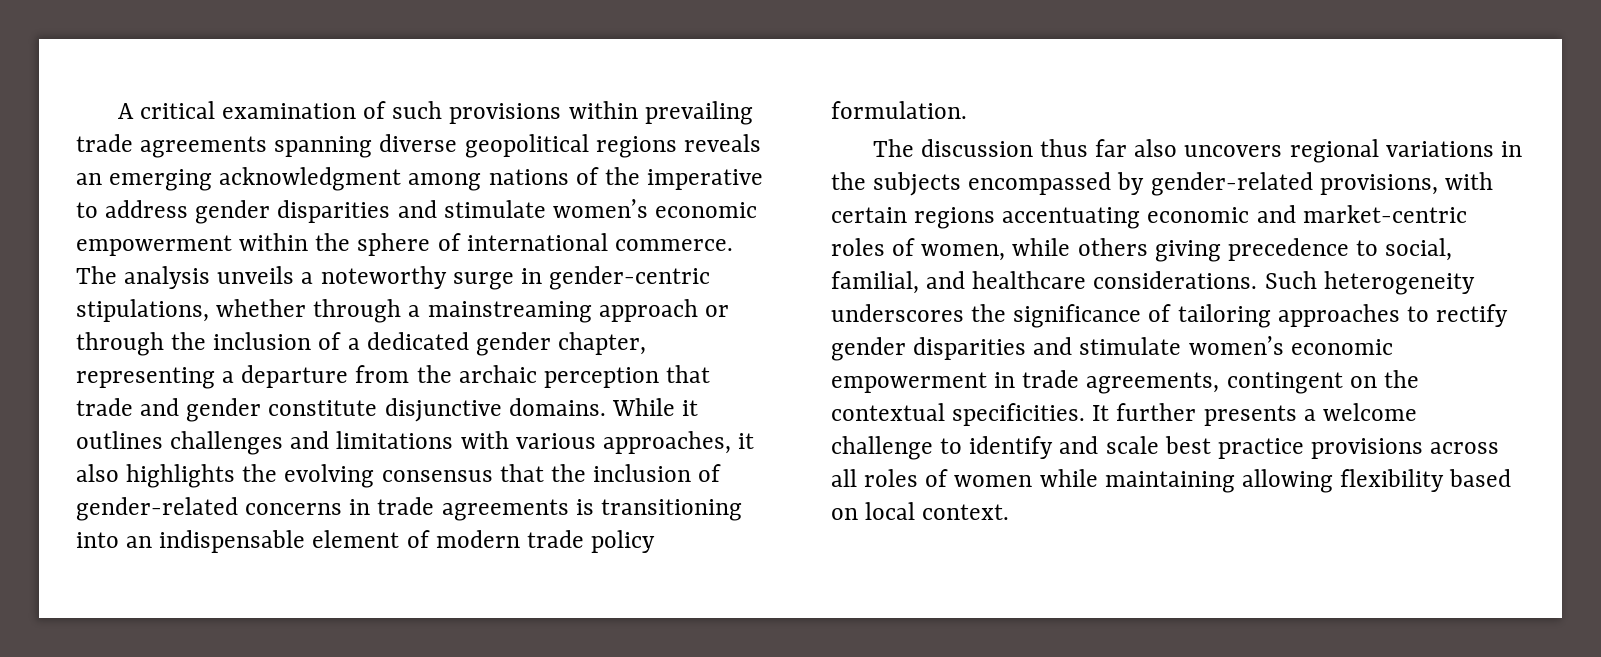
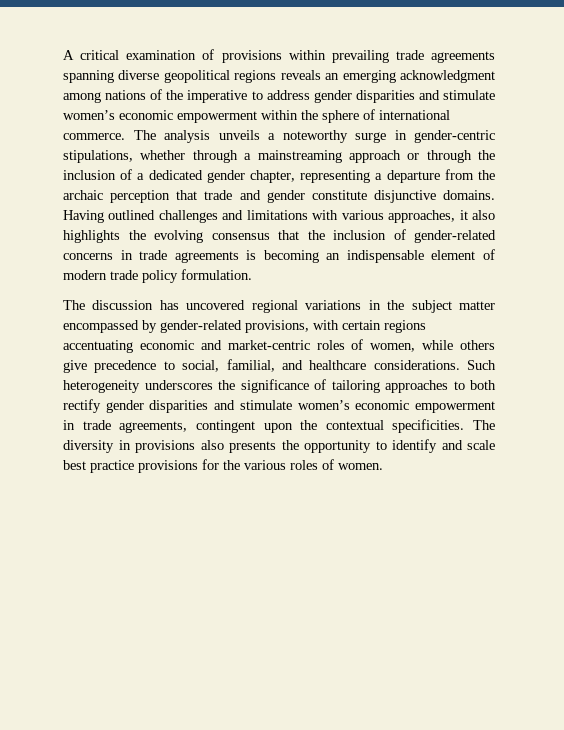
- A critical examination of such provisions within prevailing trade agreements spanning diverse geopolitical regions reveals an emerging acknowledgment among nations of the imperative to address gender disparities and stimulate women’s economic empowerment within the sphere of international commerce.
+ A critical examination of provisions within prevailing trade agreements spanning diverse geopolitical regions reveals an emerging acknowledgment among nations of the imperative to address gender disparities and stimulate women’s economic empowerment within the sphere of international commerce.
- While it outlines challenges and limitations with various approaches, it also highlights the evolving consensus that the inclusion of gender-related concerns in trade agreements is transitioning into an indispensable element of modern trade policy formulation.
+ Having outlined challenges and limitations with various approaches, it also highlights the evolving consensus that the inclusion of gender-related concerns in trade agreements is becoming an indispensable element of modern trade policy formulation.
- The discussion thus far also uncovers regional variations in the subjects encompassed by gender-related provisions, with certain regions accentuating economic and market-centric roles of women, while others giving precedence to social, familial, and healthcare considerations.
+ The discussion has uncovered regional variations in the subject matter encompassed by gender-related provisions, with certain regions accentuating economic and market-centric roles of women, while others give precedence to social, familial, and healthcare considerations.
- Such heterogeneity underscores the significance of tailoring approaches to rectify gender disparities and stimulate women’s economic empowerment in trade agreements, contingent on the contextual specificities.
+ Such heterogeneity underscores the significance of tailoring approaches to both rectify gender disparities and stimulate women’s economic empowerment in trade agreements, contingent upon the contextual specificities.
- It further presents a welcome challenge to identify and scale best practice provisions across all roles of women while maintaining allowing flexibility based on local context.
+ The diversity in provisions also presents the opportunity to identify and scale best practice provisions for the various roles of women.

